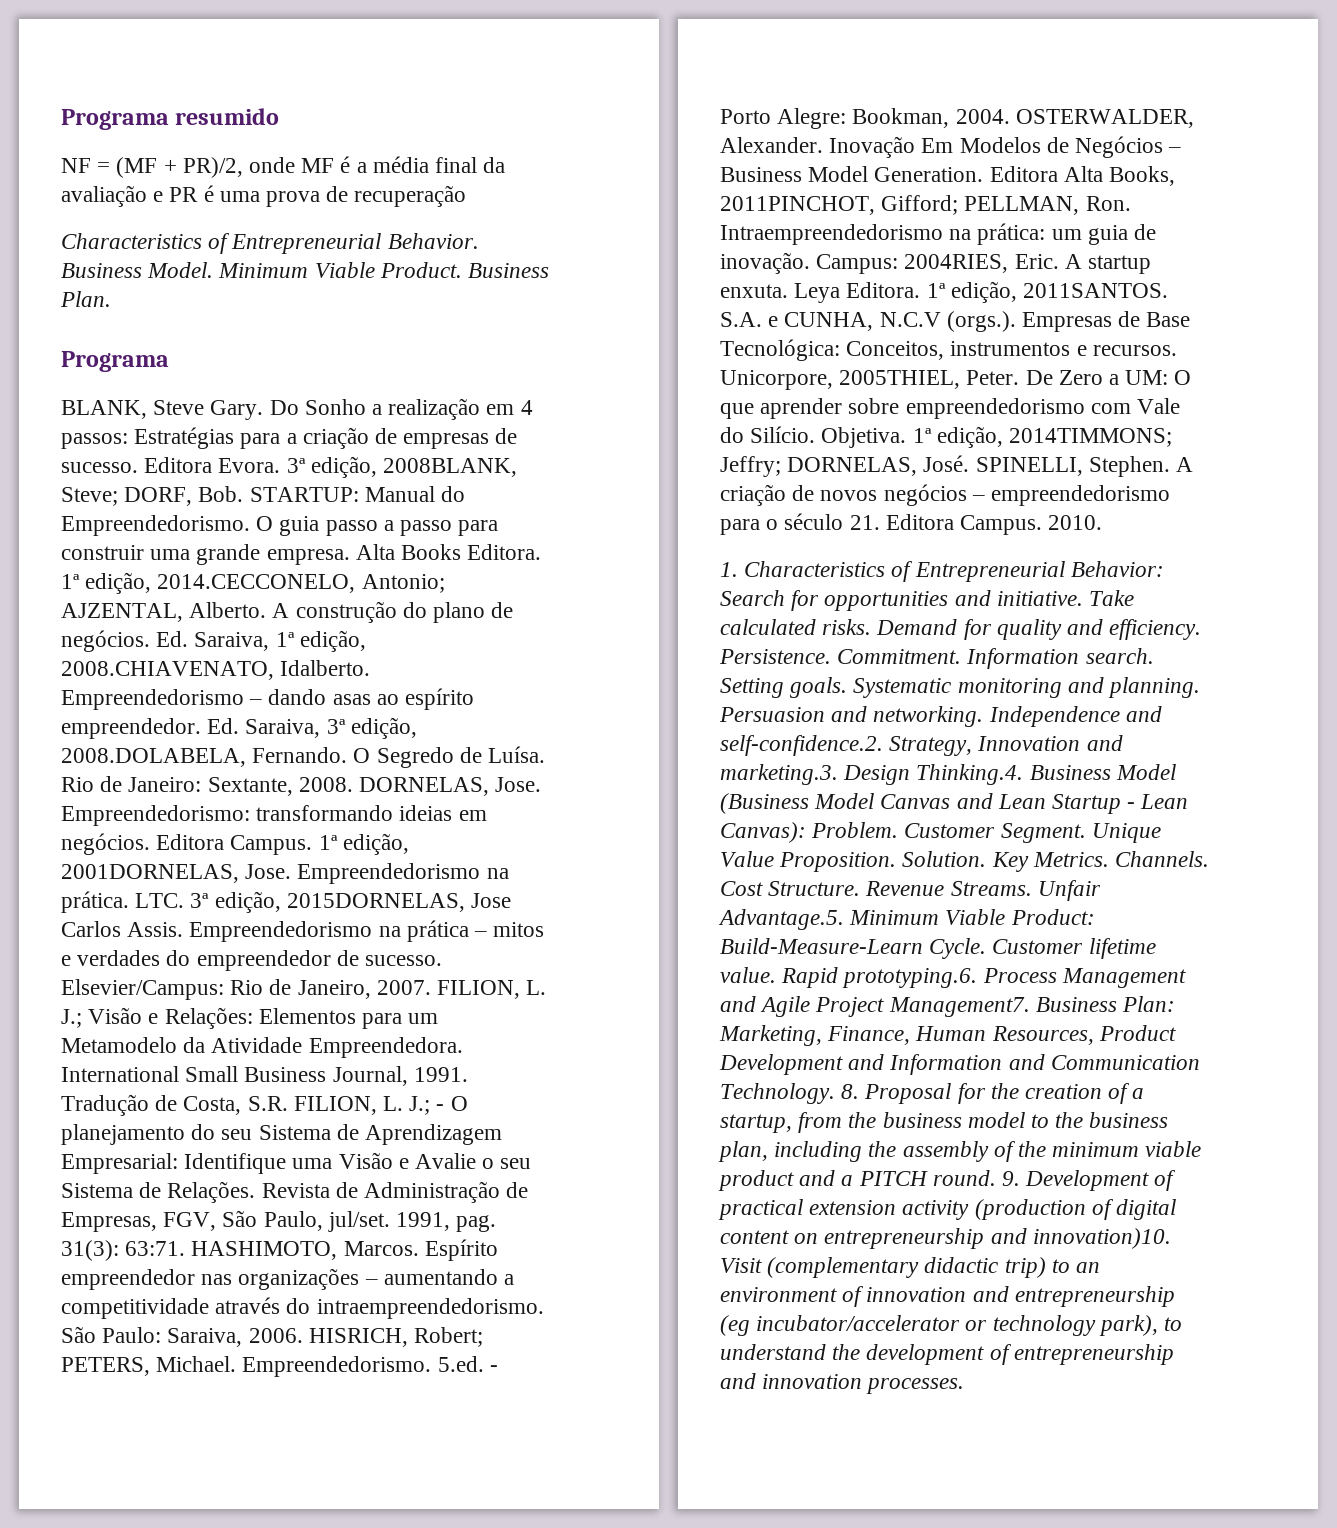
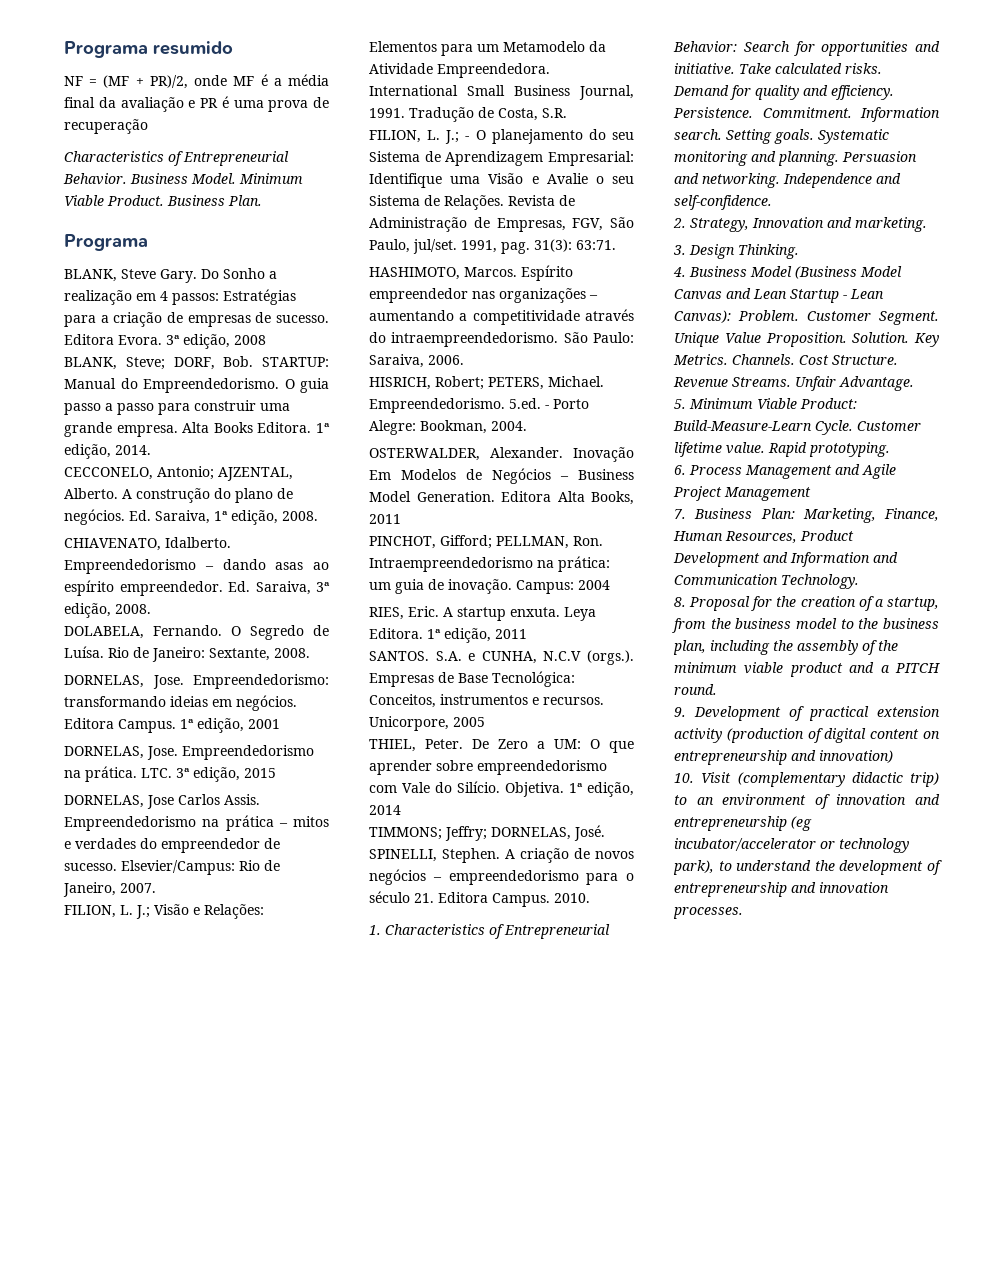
- 3ª edição, 2008BLANK, Steve; DORF, Bob. STARTUP: Manual do Empreendedorismo.
+ 3ª edição, 2008
+ BLANK, Steve; DORF, Bob. STARTUP: Manual do Empreendedorismo.
- 1ª edição, 2014.CECCONELO, Antonio; AJZENTAL, Alberto.
+ 1ª edição, 2014.
+ CECCONELO, Antonio; AJZENTAL, Alberto.
- Ed. Saraiva, 1ª edição, 2008.CHIAVENATO, Idalberto.
+ Ed. Saraiva, 1ª edição, 2008.
+ CHIAVENATO, Idalberto.
- Ed. Saraiva, 3ª edição, 2008.DOLABELA, Fernando.
+ Ed. Saraiva, 3ª edição, 2008.
+ DOLABELA, Fernando.
- Rio de Janeiro: Sextante, 2008. DORNELAS, Jose.
+ Rio de Janeiro: Sextante, 2008.
+ DORNELAS, Jose.
- 1ª edição, 2001DORNELAS, Jose.
+ 1ª edição, 2001
+ DORNELAS, Jose.
- LTC. 3ª edição, 2015DORNELAS, Jose Carlos Assis.
+ LTC. 3ª edição, 2015
+ DORNELAS, Jose Carlos Assis.
- Elsevier/Campus: Rio de Janeiro, 2007. FILION, L. J.; Visão e Relações: Elementos para um Metamodelo da Atividade Empreendedora.
+ Elsevier/Campus: Rio de Janeiro, 2007.
+ FILION, L. J.; Visão e Relações: Elementos para um Metamodelo da Atividade Empreendedora.
- Tradução de Costa, S.R. FILION, L. J.; - O planejamento do seu Sistema de Aprendizagem Empresarial: Identifique uma Visão e Avalie o seu Sistema de Relações.
+ Tradução de Costa, S.R.
+ FILION, L. J.; - O planejamento do seu Sistema de Aprendizagem Empresarial: Identifique uma Visão e Avalie o seu Sistema de Relações.
- 31(3): 63:71. HASHIMOTO, Marcos.
+ 31(3): 63:71.
+ HASHIMOTO, Marcos.
- São Paulo: Saraiva, 2006. HISRICH, Robert; PETERS, Michael.
+ São Paulo: Saraiva, 2006.
+ HISRICH, Robert; PETERS, Michael.
- 5.ed. - Porto Alegre: Bookman, 2004. OSTERWALDER, Alexander.
+ 5.ed. - Porto Alegre: Bookman, 2004.
+ OSTERWALDER, Alexander.
- Editora Alta Books, 2011PINCHOT, Gifford; PELLMAN, Ron. Intraempreendedorismo na prática: um guia de inovação.
+ Editora Alta Books, 2011
+ PINCHOT, Gifford; PELLMAN, Ron. Intraempreendedorismo na prática: um guia de inovação.
- Campus: 2004RIES, Eric.
+ Campus: 2004
+ RIES, Eric.
- 1ª edição, 2011SANTOS.
+ 1ª edição, 2011
+ SANTOS.
- Unicorpore, 2005THIEL, Peter.
+ Unicorpore, 2005
+ THIEL, Peter.
- 1ª edição, 2014TIMMONS; Jeffry; DORNELAS, José.
+ 1ª edição, 2014
+ TIMMONS; Jeffry; DORNELAS, José.
- Independence and self-confidence.2. Strategy, Innovation and marketing.3. Design Thinking.4. Business Model (Business Model Canvas and Lean Startup - Lean Canvas): Problem.
+ Independence and self-confidence.
+ 2. Strategy, Innovation and marketing.
+ 3. Design Thinking.
+ 4. Business Model (Business Model Canvas and Lean Startup - Lean Canvas): Problem.
- Unfair Advantage.5. Minimum Viable Product: Build-Measure-Learn Cycle.
+ Unfair Advantage.
+ 5. Minimum Viable Product: Build-Measure-Learn Cycle.
- Rapid prototyping.6. Process Management and Agile Project Management7. Business Plan:
+ Rapid prototyping.
+ 6. Process Management and Agile Project Management
+ 7. Business Plan:
- Marketing, Finance, Human Resources, Product Development and Information and Communication Technology. 8. Proposal for the creation of a startup, from the business model to the business plan, including the assembly of the minimum viable product and a PITCH round. 9. Development of practical extension activity (production of digital content on entrepreneurship and innovation)10. Visit (complementary didactic trip) to an environment of innovation and entrepreneurship (eg incubator/accelerator or technology park), to understand the development of entrepreneurship and innovation processes.
+ Marketing, Finance, Human Resources, Product Development and Information and Communication Technology.
+ 8. Proposal for the creation of a startup, from the business model to the business plan, including the assembly of the minimum viable product and a PITCH round.
+ 9. Development of practical extension activity (production of digital content on entrepreneurship and innovation)
+ 10. Visit (complementary didactic trip) to an environment of innovation and entrepreneurship (eg incubator/accelerator or technology park), to understand the development of entrepreneurship and innovation processes.

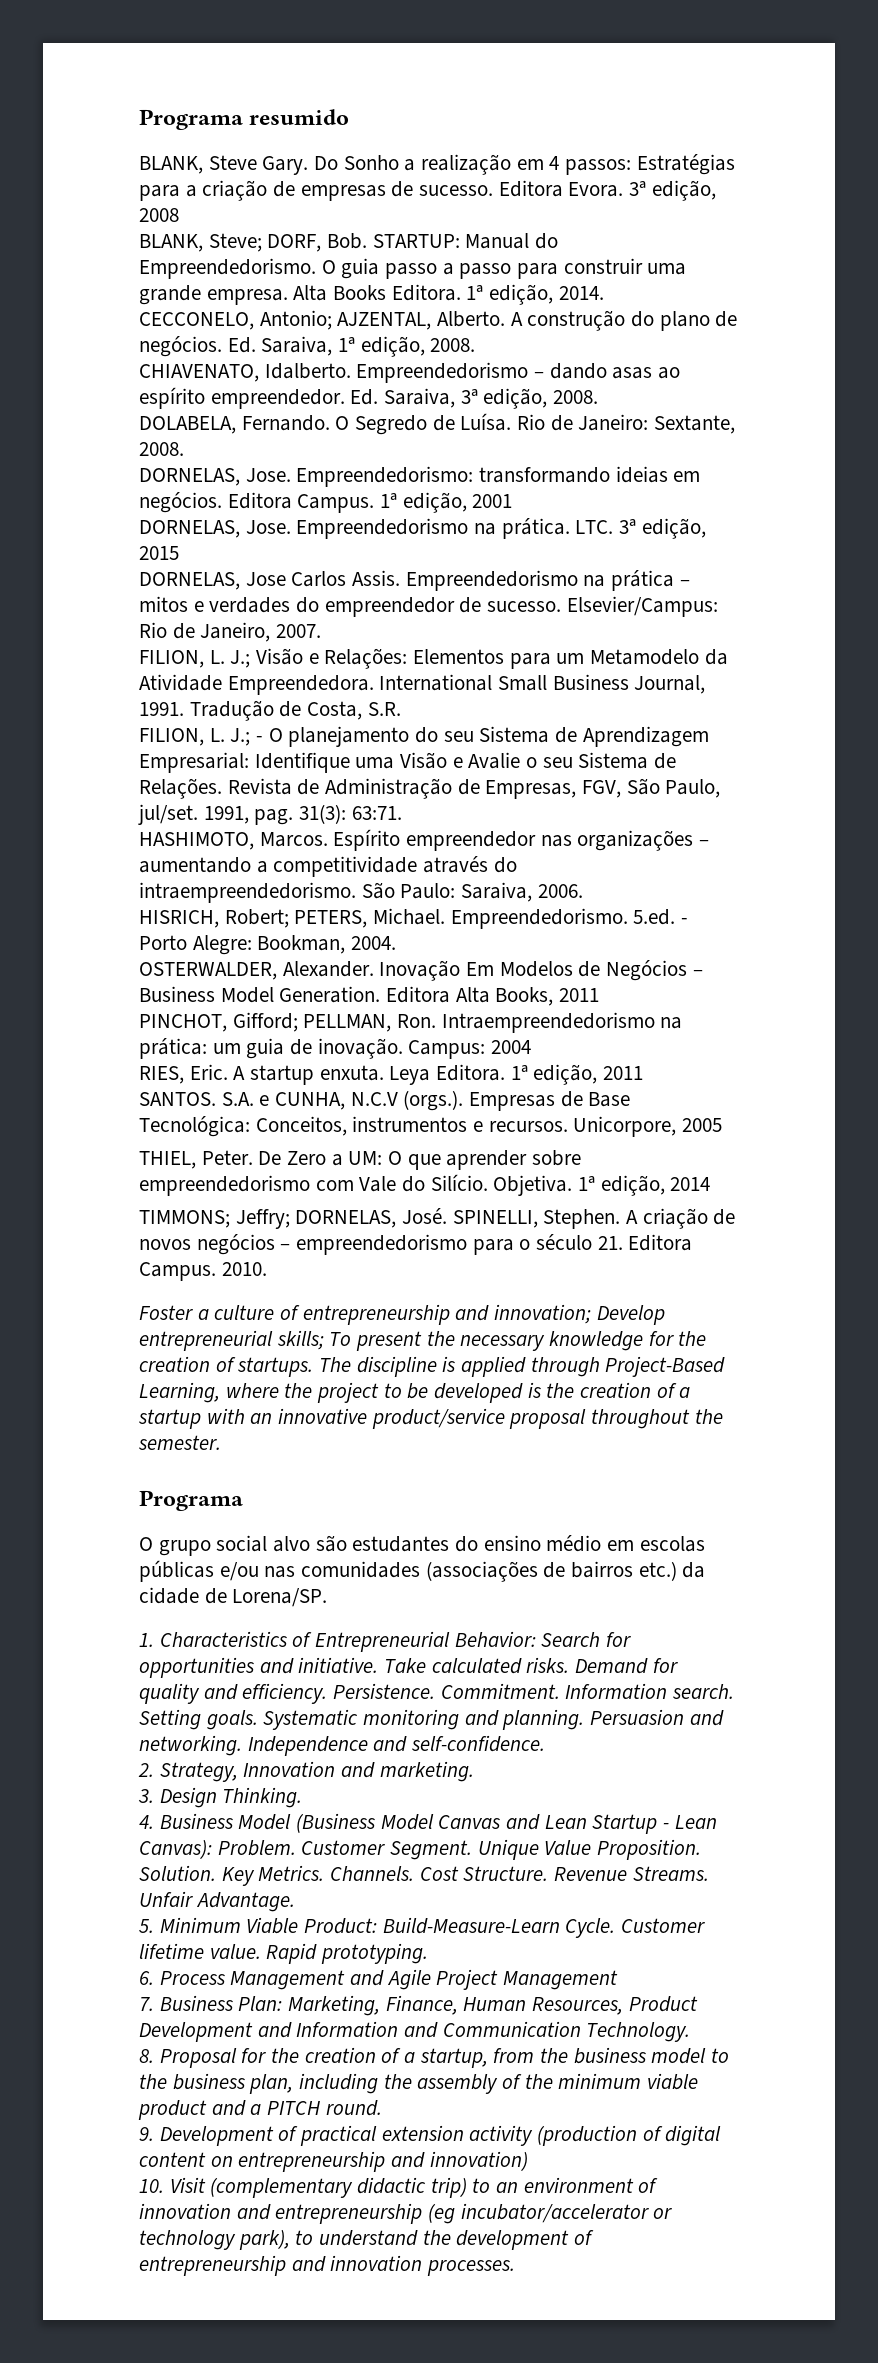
- NF = (MF + PR)/2, onde MF é a média final da avaliação e PR é uma prova de recuperação
- Characteristics of Entrepreneurial Behavior. Business Model. Minimum Viable Product. Business Plan.
- Programa
+ Foster a culture of entrepreneurship and innovation; Develop entrepreneurial skills; To present the necessary knowledge for the creation of startups. The discipline is applied through Project-Based Learning, where the project to be developed is the creation of a startup with an innovative product/service proposal throughout the semester.
+ Programa
+ O grupo social alvo são estudantes do ensino médio em escolas públicas e/ou nas comunidades (associações de bairros etc.) da cidade de Lorena/SP.

